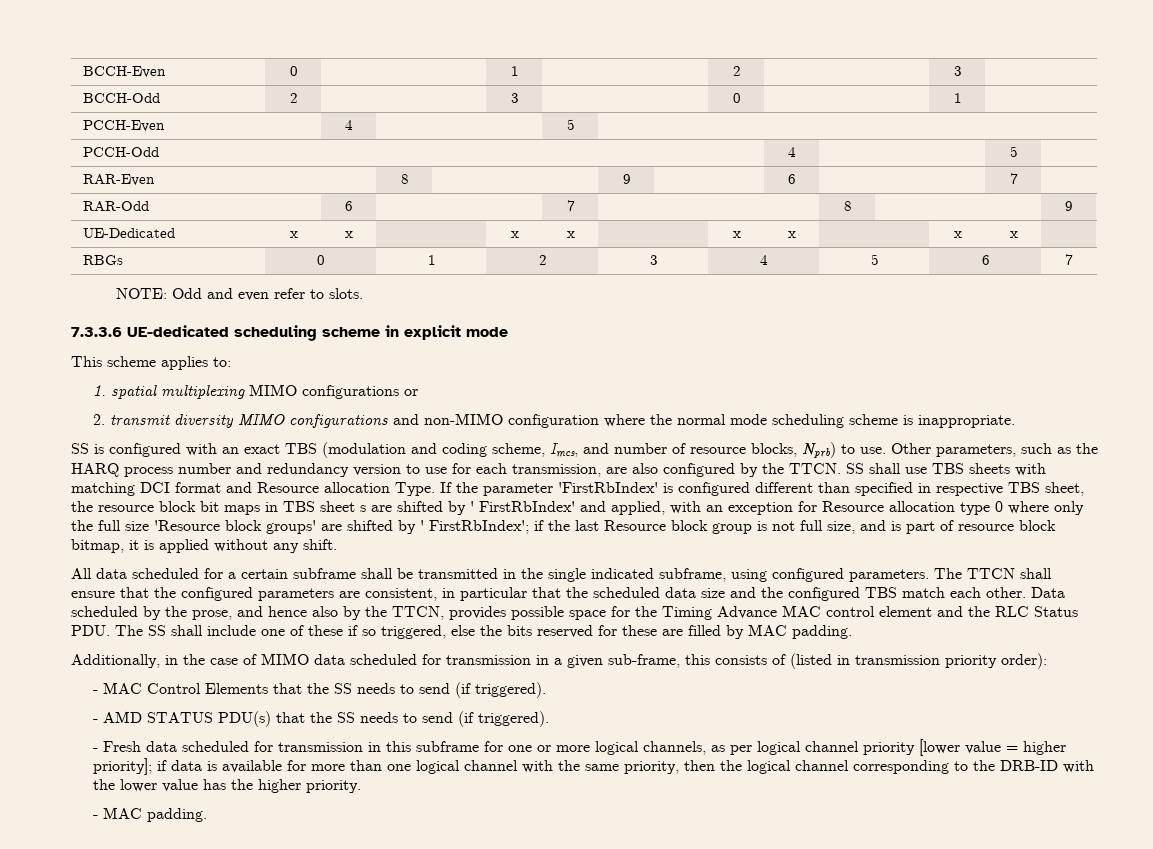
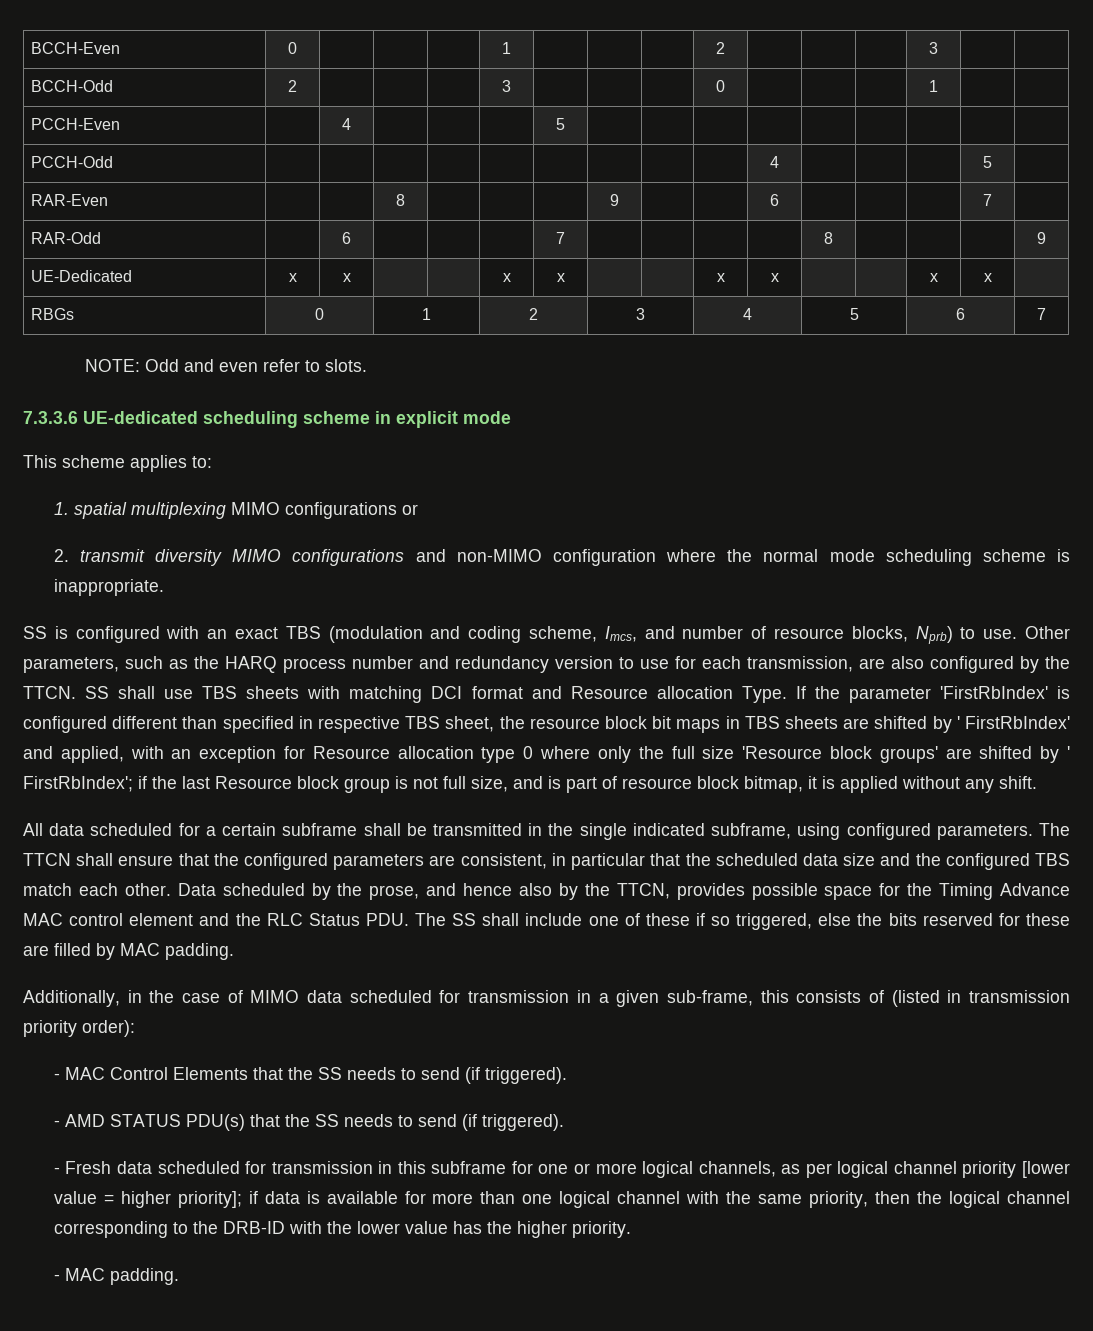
- If the parameter 'FirstRbIndex' is configured different than specified in respective TBS sheet, the resource block bit maps in TBS sheet s are shifted by ' FirstRbIndex' and applied, with an exception for Resource allocation type 0 where only the full size 'Resource block groups' are shifted by ' FirstRbIndex';
+ If the parameter 'FirstRbIndex' is configured different than specified in respective TBS sheet, the resource block bit maps in TBS sheets are shifted by ' FirstRbIndex' and applied, with an exception for Resource allocation type 0 where only the full size 'Resource block groups' are shifted by ' FirstRbIndex';

